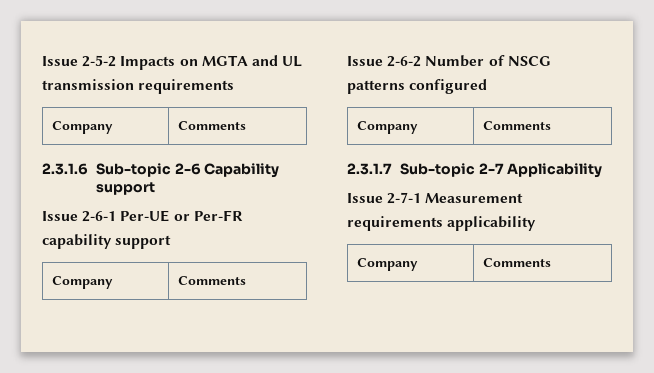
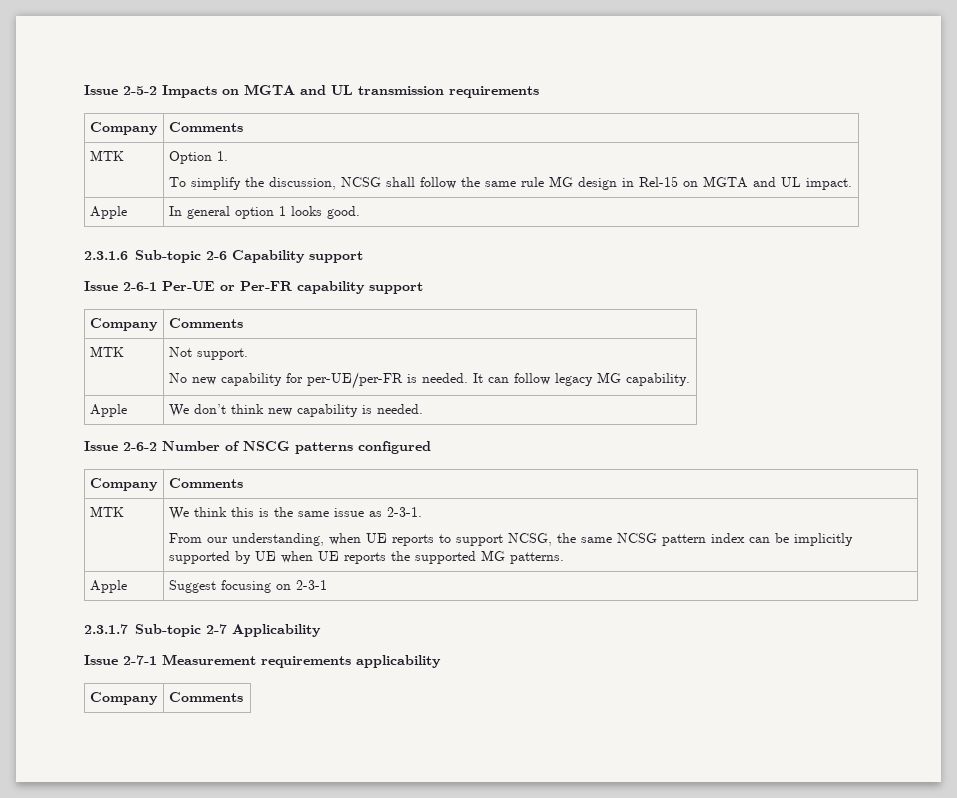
+ MTK | Option 1.
+ To simplify the discussion, NCSG shall follow the same rule MG design in Rel-15 on MGTA and UL impact.
+ Apple | In general option 1 looks good.
+ MTK | Not support.
+ No new capability for per-UE/per-FR is needed. It can follow legacy MG capability.
+ Apple | We don’t think new capability is needed.
+ MTK | We think this is the same issue as 2-3-1.
+ From our understanding, when UE reports to support NCSG, the same NCSG pattern index can be implicitly supported by UE when UE reports the supported MG patterns.
+ Apple | Suggest focusing on 2-3-1

